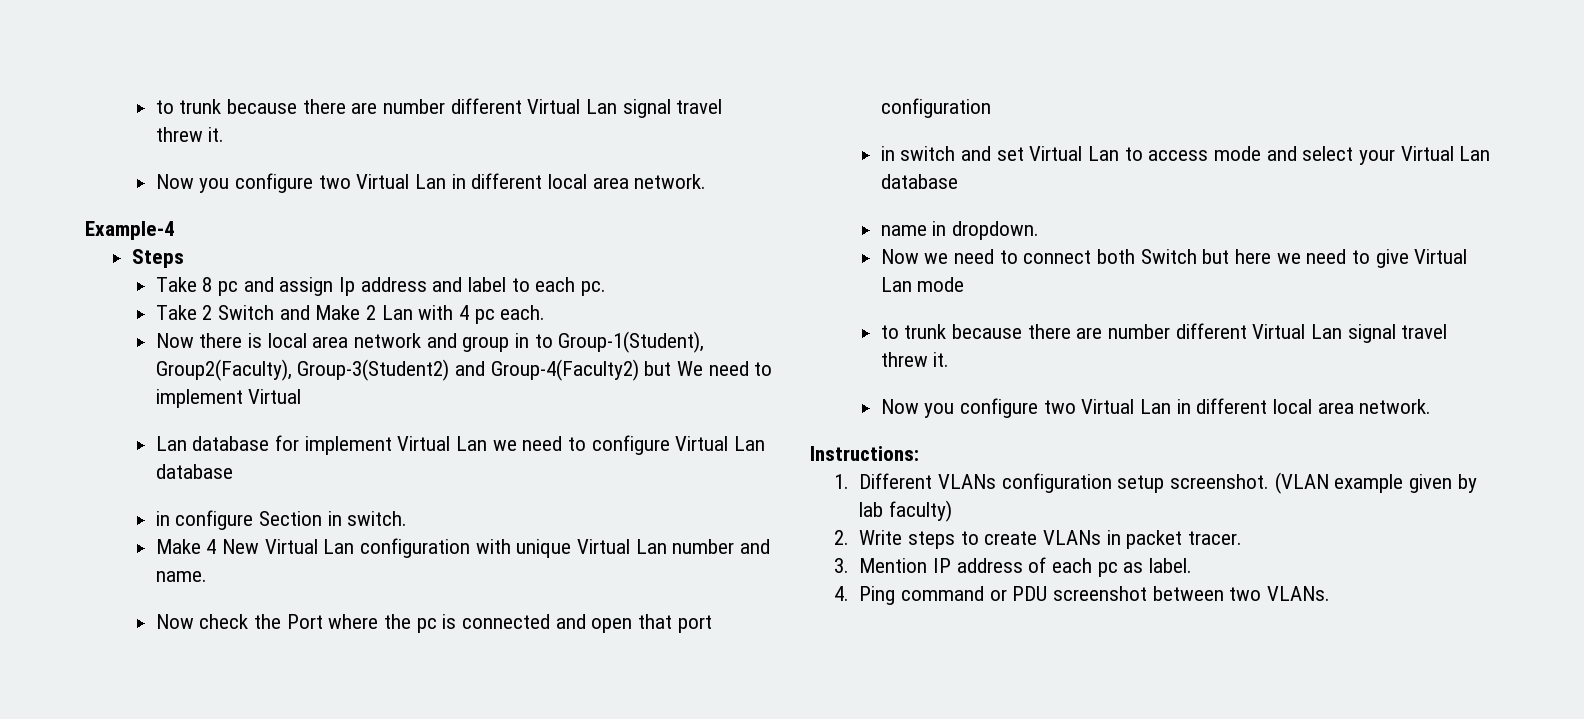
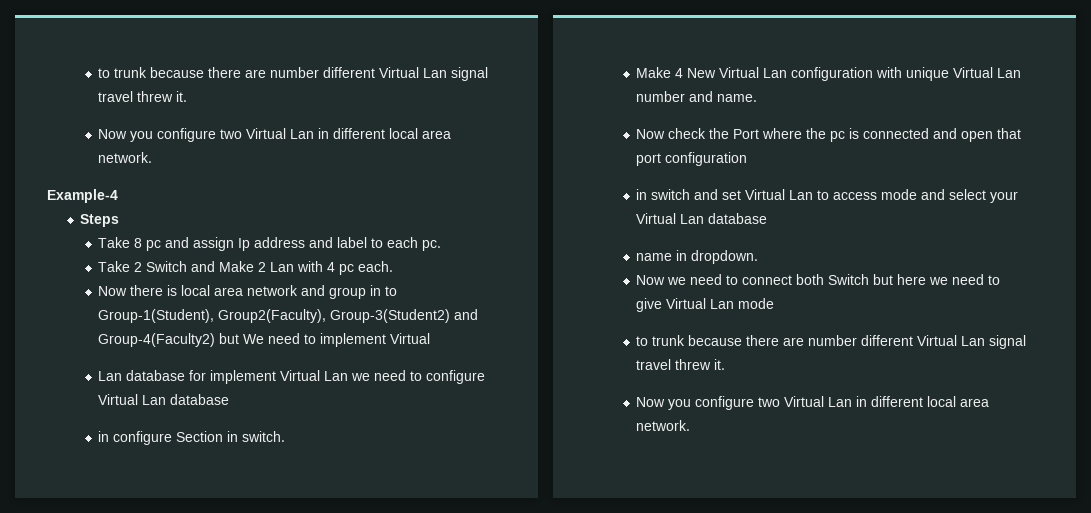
- Instructions:
- 1. Different VLANs configuration setup screenshot. (VLAN example given by lab faculty)
- 2. Write steps to create VLANs in packet tracer.
- 3. Mention IP address of each pc as label.
- 4. Ping command or PDU screenshot between two VLANs.

